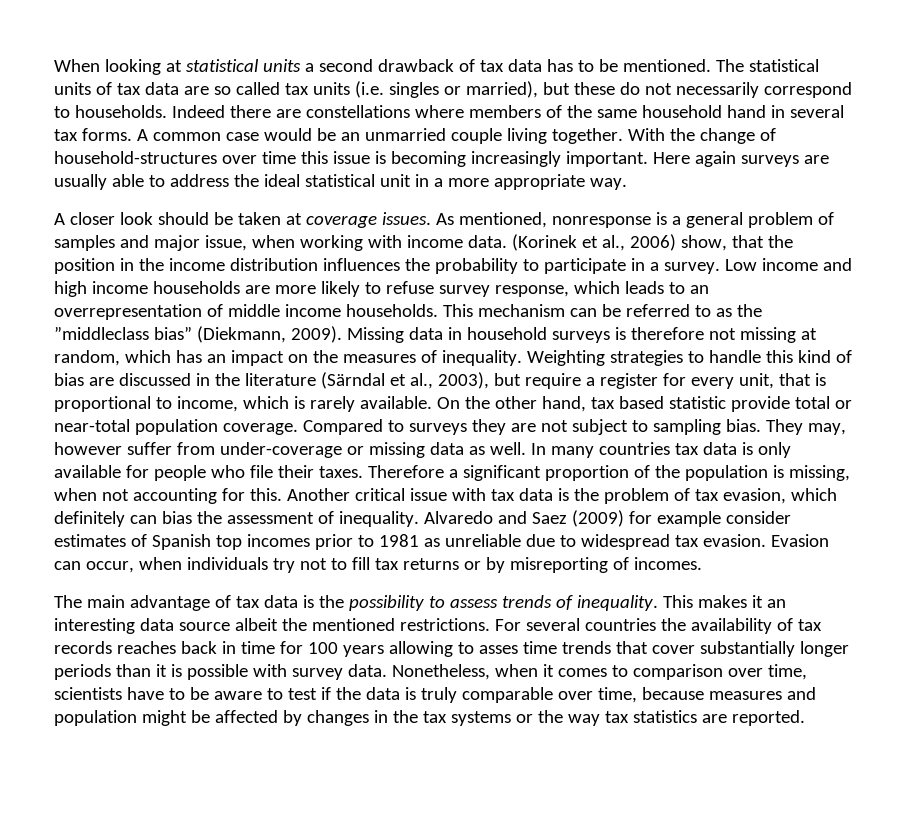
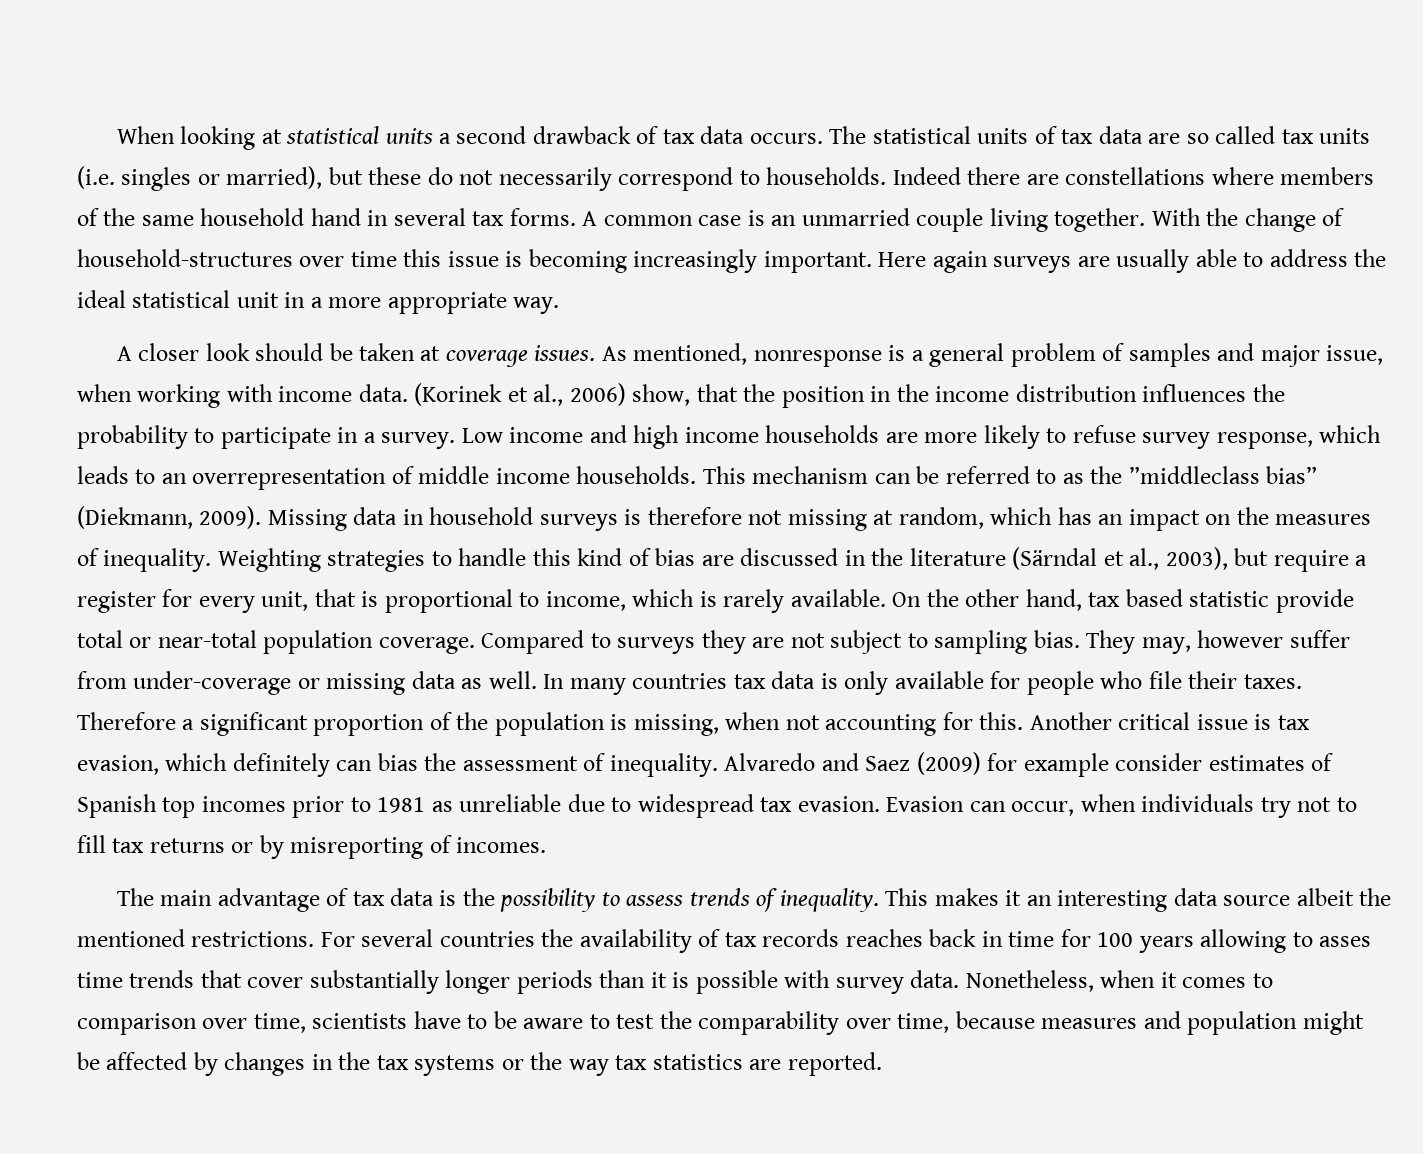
- When looking at statistical units a second drawback of tax data has to be mentioned.
+ When looking at statistical units a second drawback of tax data occurs.
- A common case would be an unmarried couple living together.
+ A common case is an unmarried couple living together.
- Another critical issue with tax data is the problem of tax evasion, which definitely can bias the assessment of inequality.
+ Another critical issue is tax evasion, which definitely can bias the assessment of inequality.
- Nonetheless, when it comes to comparison over time, scientists have to be aware to test if the data is truly comparable over time, because measures and population might be affected by changes in the tax systems or the way tax statistics are reported.
+ Nonetheless, when it comes to comparison over time, scientists have to be aware to test the comparability over time, because measures and population might be affected by changes in the tax systems or the way tax statistics are reported.

